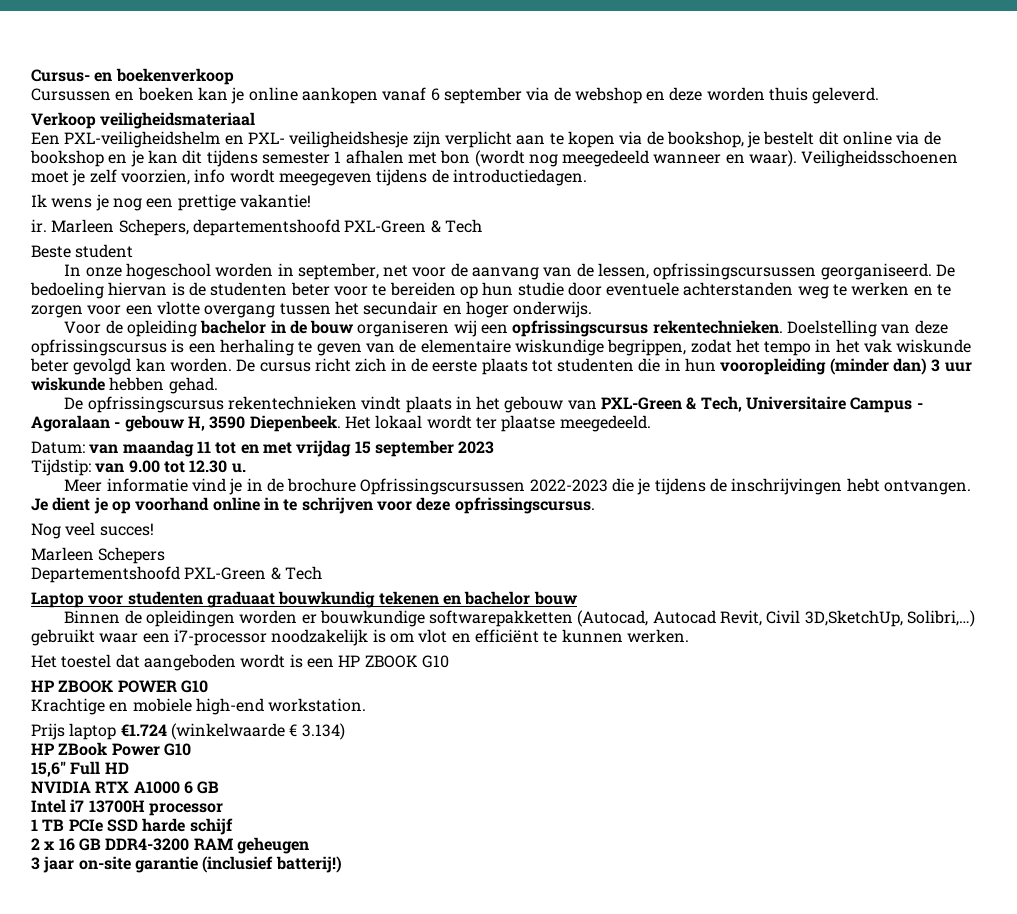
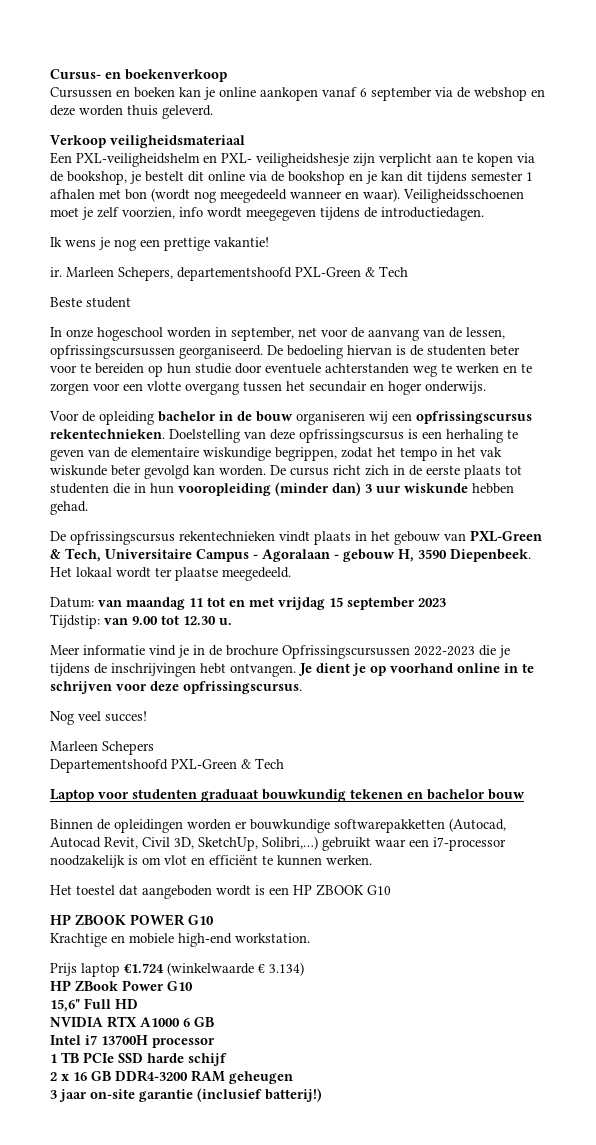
- Binnen de opleidingen worden er bouwkundige softwarepakketten (Autocad, Autocad Revit, Civil 3D,SketchUp, Solibri,…) gebruikt waar een i7-processor noodzakelijk is om vlot en efficiënt te kunnen werken.
+ Binnen de opleidingen worden er bouwkundige softwarepakketten (Autocad, Autocad Revit, Civil 3D, SketchUp, Solibri,…) gebruikt waar een i7-processor noodzakelijk is om vlot en efficiënt te kunnen werken.

